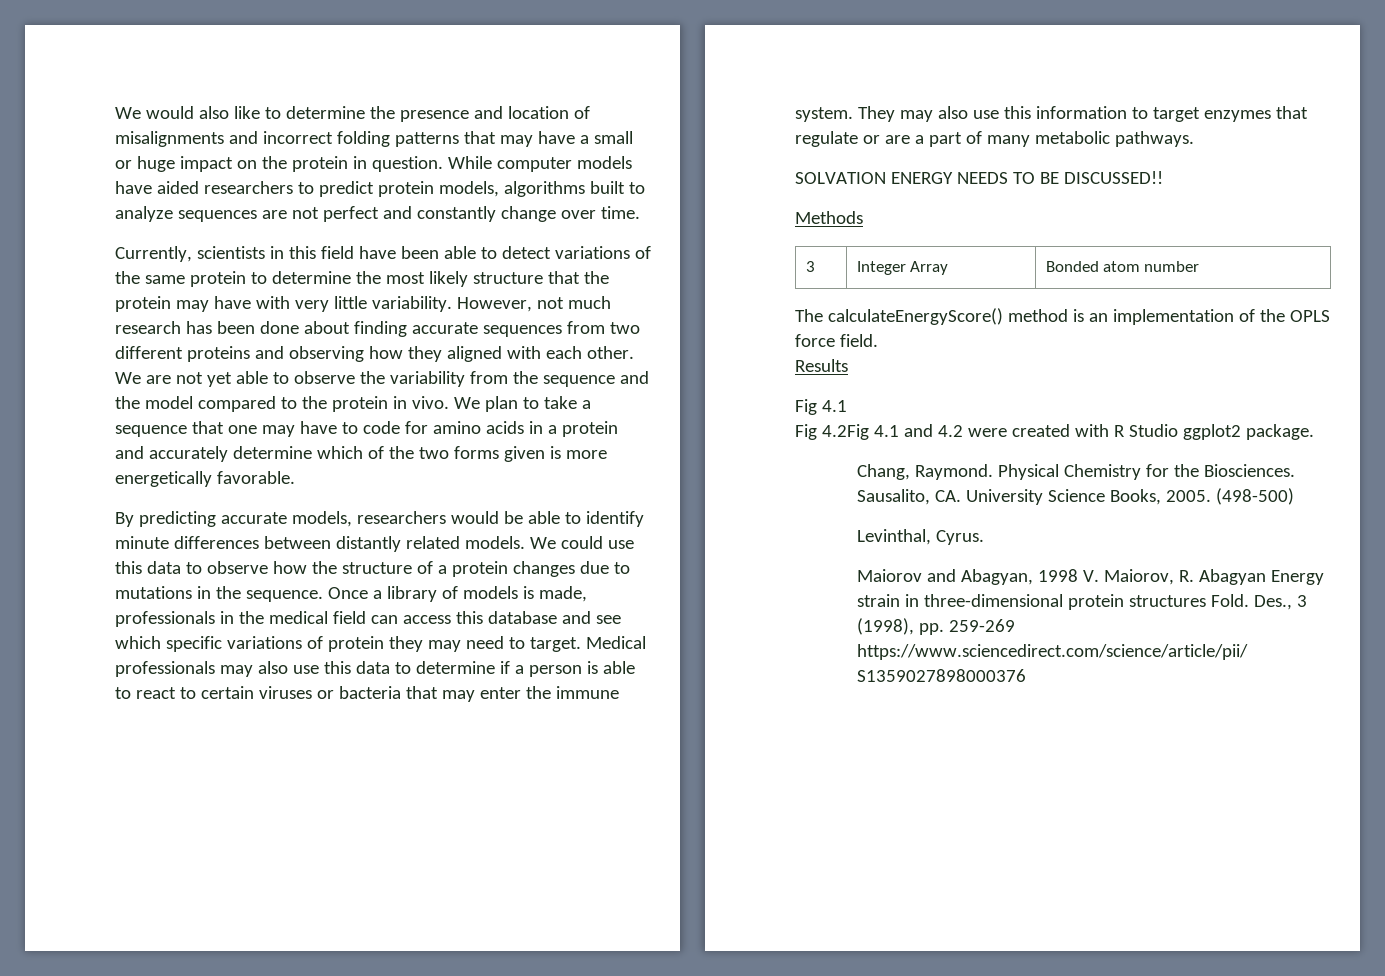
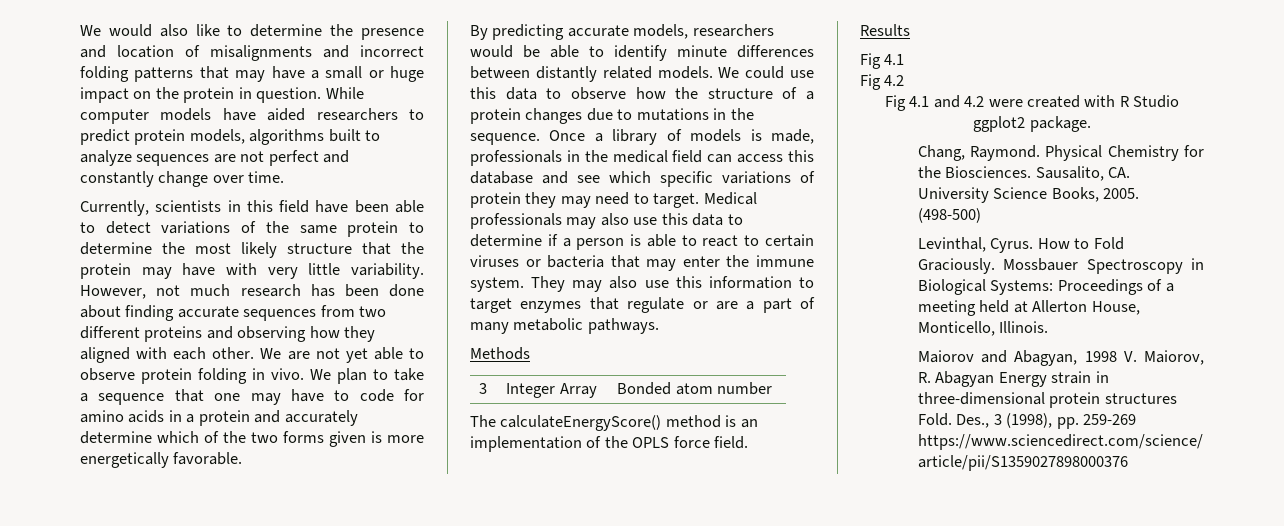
- We are not yet able to observe the variability from the sequence and the model compared to the protein in vivo.
+ We are not yet able to observe protein folding in vivo.
- SOLVATION ENERGY NEEDS TO BE DISCUSSED!!
- Fig 4.2Fig 4.1 and 4.2 were created with R Studio ggplot2 package.
+ Fig 4.2
+ Fig 4.1 and 4.2 were created with R Studio ggplot2 package.
+ How to Fold Graciously. Mossbauer Spectroscopy in Biological Systems: Proceedings of a meeting held at Allerton House, Monticello, Illinois.

